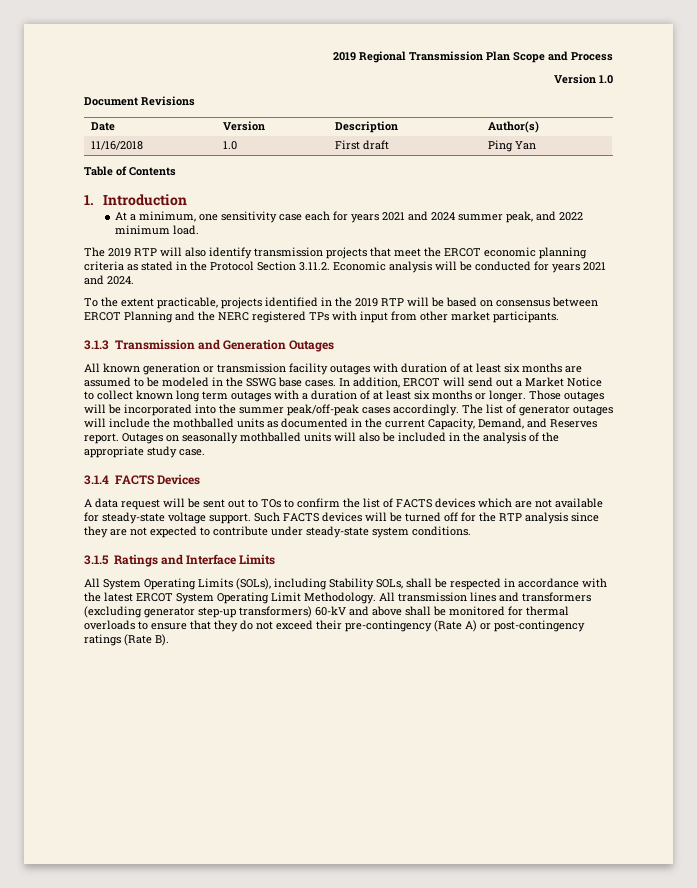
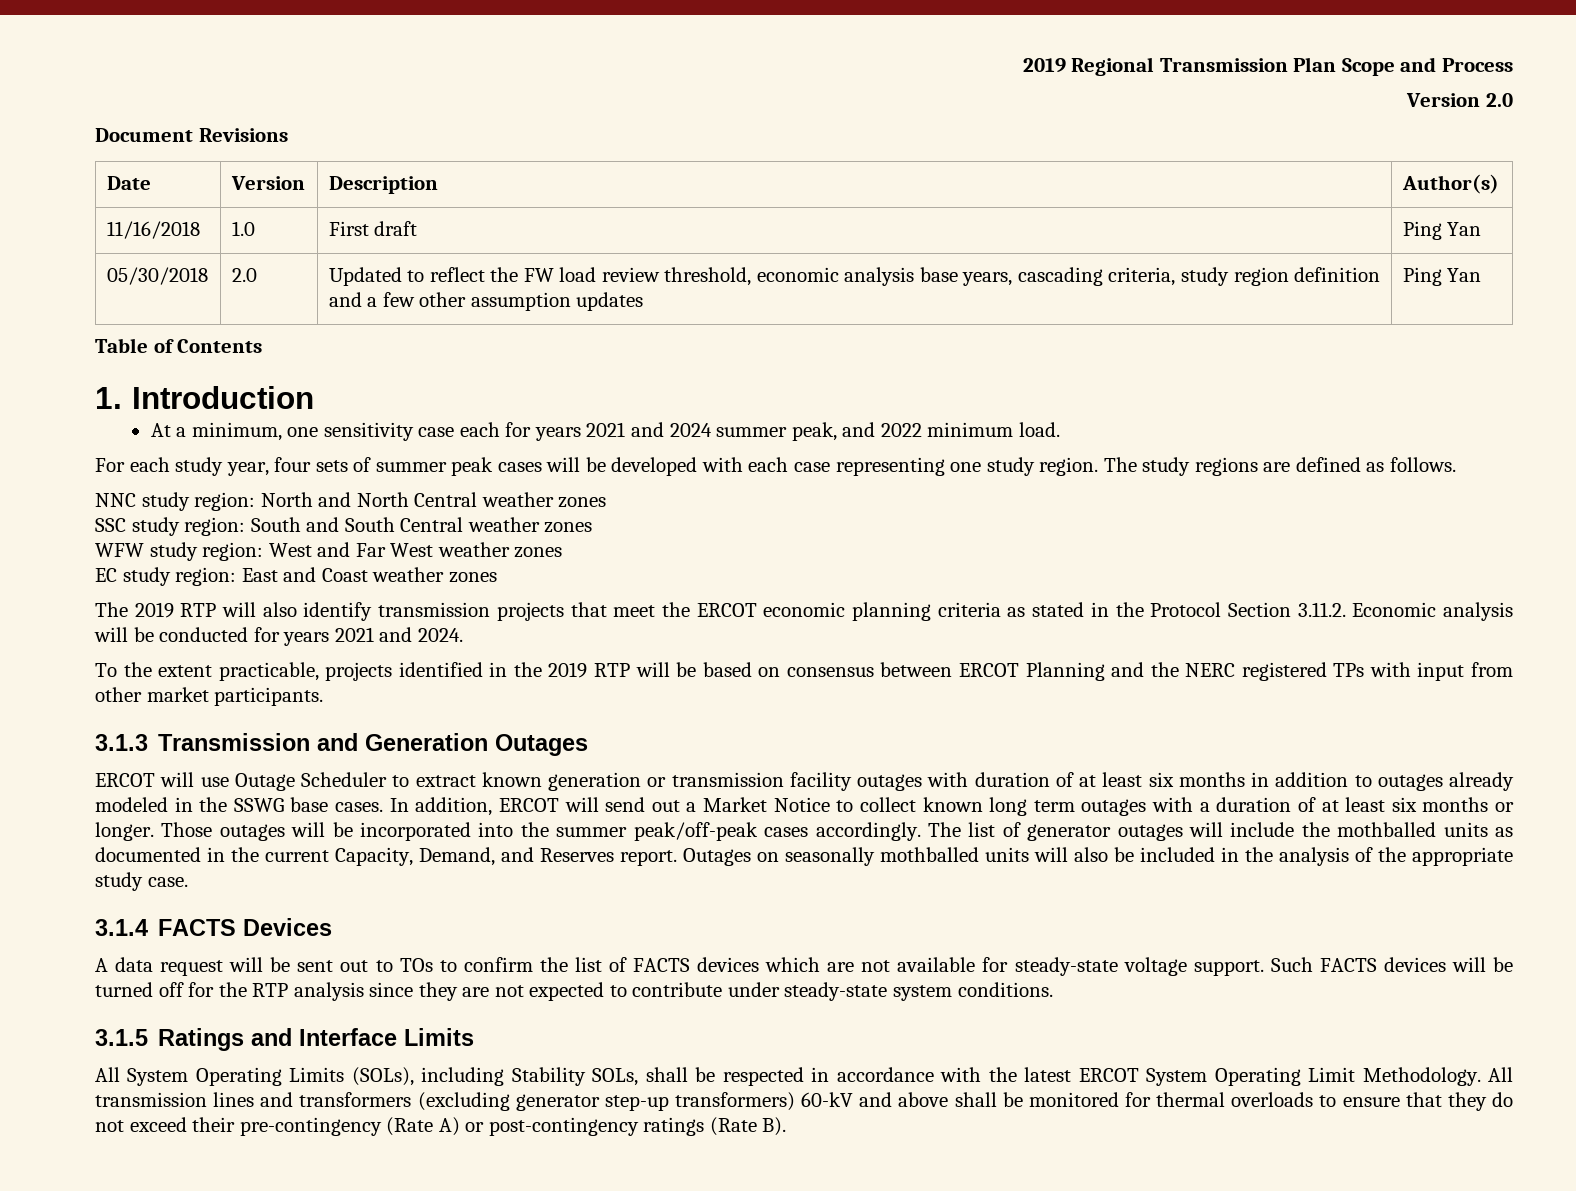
- Version 1.0
+ Version 2.0
+ 05/30/2018 | 2.0 | Updated to reflect the FW load review threshold, economic analysis base years, cascading criteria, study region definition and a few other assumption updates | Ping Yan
+ For each study year, four sets of summer peak cases will be developed with each case representing one study region. The study regions are defined as follows.
+ NNC study region: North and North Central weather zones
+ SSC study region: South and South Central weather zones
+ WFW study region: West and Far West weather zones
+ EC study region: East and Coast weather zones
- All known generation or transmission facility outages with duration of at least six months are assumed to be modeled in the SSWG base cases.
+ ERCOT will use Outage Scheduler to extract known generation or transmission facility outages with duration of at least six months in addition to outages already modeled in the SSWG base cases.

